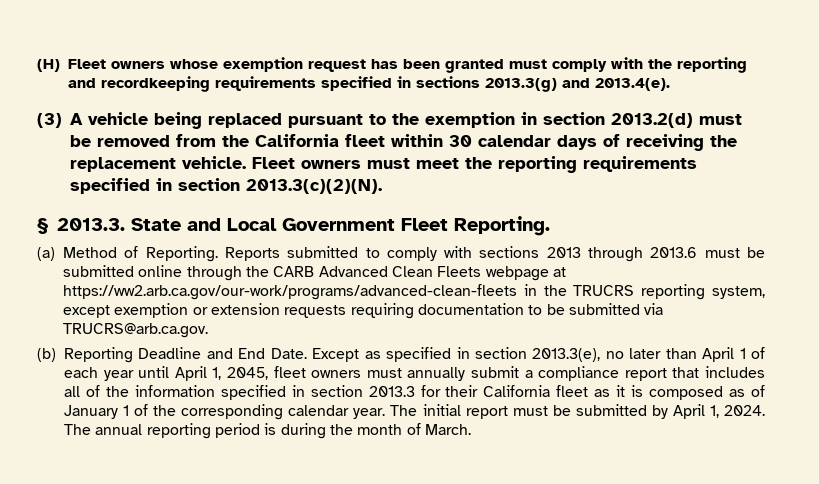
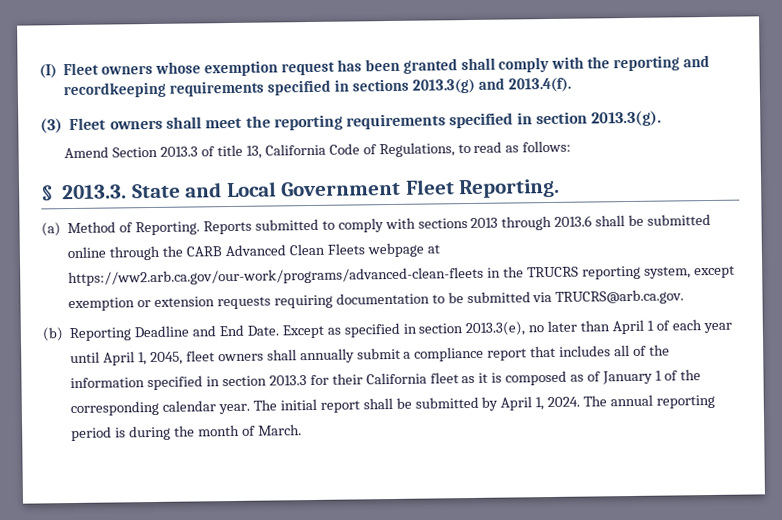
- (H) Fleet owners whose exemption request has been granted must comply with the reporting and recordkeeping requirements specified in sections 2013.3(g) and 2013.4(e).
+ (I) Fleet owners whose exemption request has been granted shall comply with the reporting and recordkeeping requirements specified in sections 2013.3(g) and 2013.4(f).
- (3) A vehicle being replaced pursuant to the exemption in section 2013.2(d) must be removed from the California fleet within 30 calendar days of receiving the replacement vehicle. Fleet owners must meet the reporting requirements specified in section 2013.3(c)(2)(N).
+ (3) Fleet owners shall meet the reporting requirements specified in section 2013.3(g).
+ Amend Section 2013.3 of title 13, California Code of Regulations, to read as follows:
- Reports submitted to comply with sections 2013 through 2013.6 must be submitted online through the CARB Advanced Clean Fleets webpage at https://ww2.arb.ca.gov/our-work/programs/advanced-clean-fleets in the TRUCRS reporting system, except exemption or extension requests requiring documentation to be submitted via TRUCRS@arb.ca.gov.
+ Reports submitted to comply with sections 2013 through 2013.6 shall be submitted online through the CARB Advanced Clean Fleets webpage at https://ww2.arb.ca.gov/our-work/programs/advanced-clean-fleets in the TRUCRS reporting system, except exemption or extension requests requiring documentation to be submitted via TRUCRS@arb.ca.gov.
- Except as specified in section 2013.3(e), no later than April 1 of each year until April 1, 2045, fleet owners must annually submit a compliance report that includes all of the information specified in section 2013.3 for their California fleet as it is composed as of January 1 of the corresponding calendar year.
+ Except as specified in section 2013.3(e), no later than April 1 of each year until April 1, 2045, fleet owners shall annually submit a compliance report that includes all of the information specified in section 2013.3 for their California fleet as it is composed as of January 1 of the corresponding calendar year.
- The initial report must be submitted by April 1, 2024.
+ The initial report shall be submitted by April 1, 2024.

